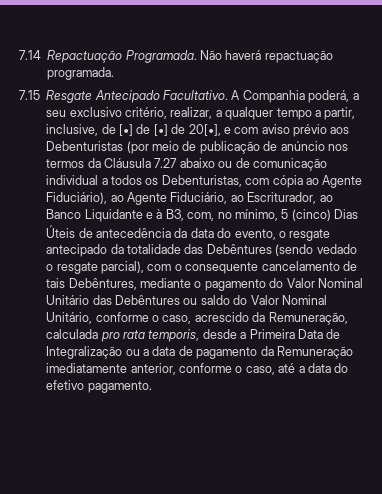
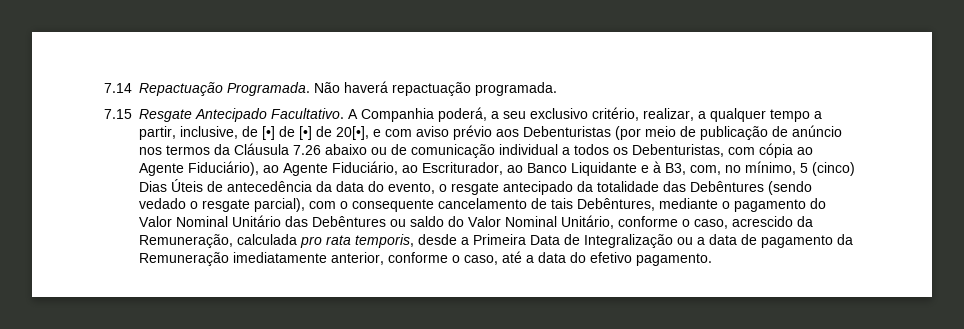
- A Companhia poderá, a seu exclusivo critério, realizar, a qualquer tempo a partir, inclusive, de [•] de [•] de 20[•], e com aviso prévio aos Debenturistas (por meio de publicação de anúncio nos termos da Cláusula 7.27 abaixo ou de comunicação individual a todos os Debenturistas, com cópia ao Agente Fiduciário), ao Agente Fiduciário, ao Escriturador, ao Banco Liquidante e à B3, com, no mínimo, 5 (cinco) Dias Úteis de antecedência da data do evento, o resgate antecipado da totalidade das Debêntures (sendo vedado o resgate parcial), com o consequente cancelamento de tais Debêntures, mediante o pagamento do Valor Nominal Unitário das Debêntures ou saldo do Valor Nominal Unitário, conforme o caso, acrescido da Remuneração, calculada pro rata temporis, desde a Primeira Data de Integralização ou a data de pagamento da Remuneração imediatamente anterior, conforme o caso, até a data do efetivo pagamento.
+ A Companhia poderá, a seu exclusivo critério, realizar, a qualquer tempo a partir, inclusive, de [•] de [•] de 20[•], e com aviso prévio aos Debenturistas (por meio de publicação de anúncio nos termos da Cláusula 7.26 abaixo ou de comunicação individual a todos os Debenturistas, com cópia ao Agente Fiduciário), ao Agente Fiduciário, ao Escriturador, ao Banco Liquidante e à B3, com, no mínimo, 5 (cinco) Dias Úteis de antecedência da data do evento, o resgate antecipado da totalidade das Debêntures (sendo vedado o resgate parcial), com o consequente cancelamento de tais Debêntures, mediante o pagamento do Valor Nominal Unitário das Debêntures ou saldo do Valor Nominal Unitário, conforme o caso, acrescido da Remuneração, calculada pro rata temporis, desde a Primeira Data de Integralização ou a data de pagamento da Remuneração imediatamente anterior, conforme o caso, até a data do efetivo pagamento.

